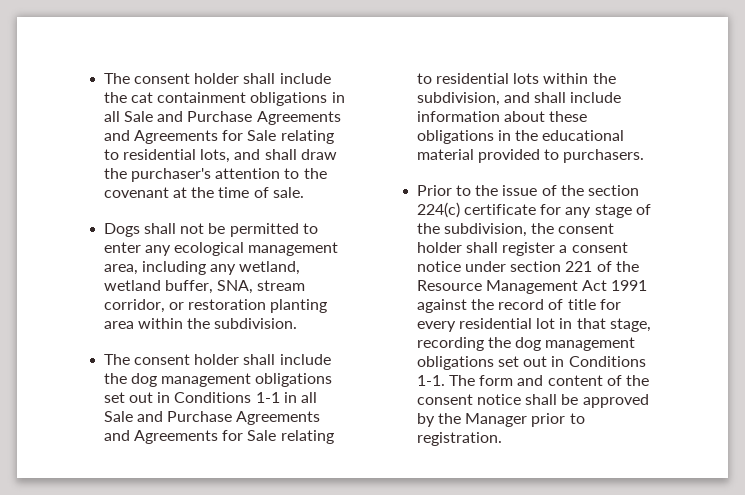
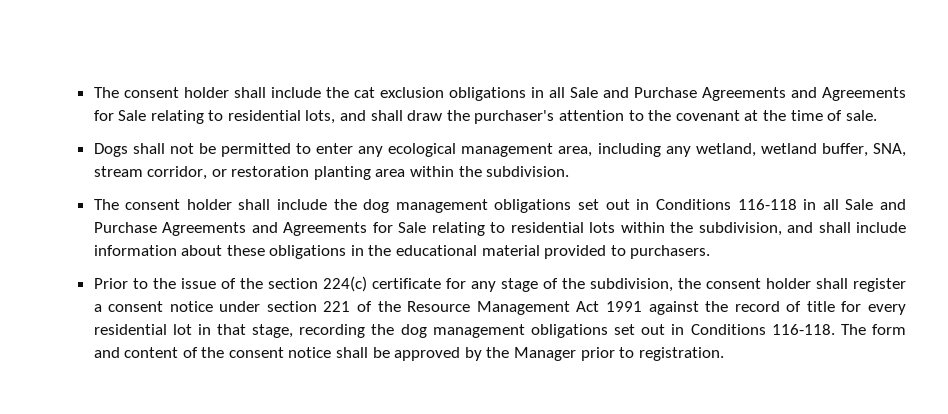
- The consent holder shall include the cat containment obligations in all Sale and Purchase Agreements and Agreements for Sale relating to residential lots, and shall draw the purchaser's attention to the covenant at the time of sale.
+ The consent holder shall include the cat exclusion obligations in all Sale and Purchase Agreements and Agreements for Sale relating to residential lots, and shall draw the purchaser's attention to the covenant at the time of sale.
- The consent holder shall include the dog management obligations set out in Conditions 1-1 in all Sale and Purchase Agreements and Agreements for Sale relating to residential lots within the subdivision, and shall include information about these obligations in the educational material provided to purchasers.
+ The consent holder shall include the dog management obligations set out in Conditions 116-118 in all Sale and Purchase Agreements and Agreements for Sale relating to residential lots within the subdivision, and shall include information about these obligations in the educational material provided to purchasers.
- Prior to the issue of the section 224(c) certificate for any stage of the subdivision, the consent holder shall register a consent notice under section 221 of the Resource Management Act 1991 against the record of title for every residential lot in that stage, recording the dog management obligations set out in Conditions 1-1.
+ Prior to the issue of the section 224(c) certificate for any stage of the subdivision, the consent holder shall register a consent notice under section 221 of the Resource Management Act 1991 against the record of title for every residential lot in that stage, recording the dog management obligations set out in Conditions 116-118.

